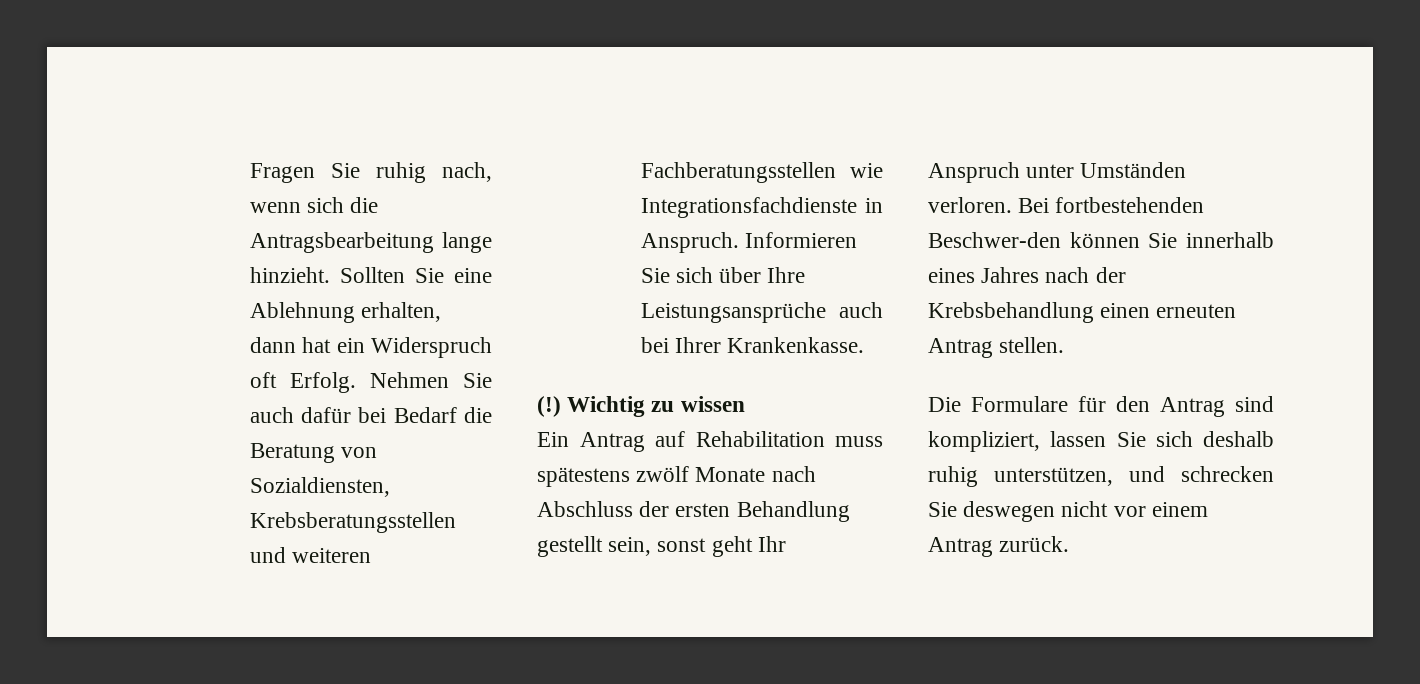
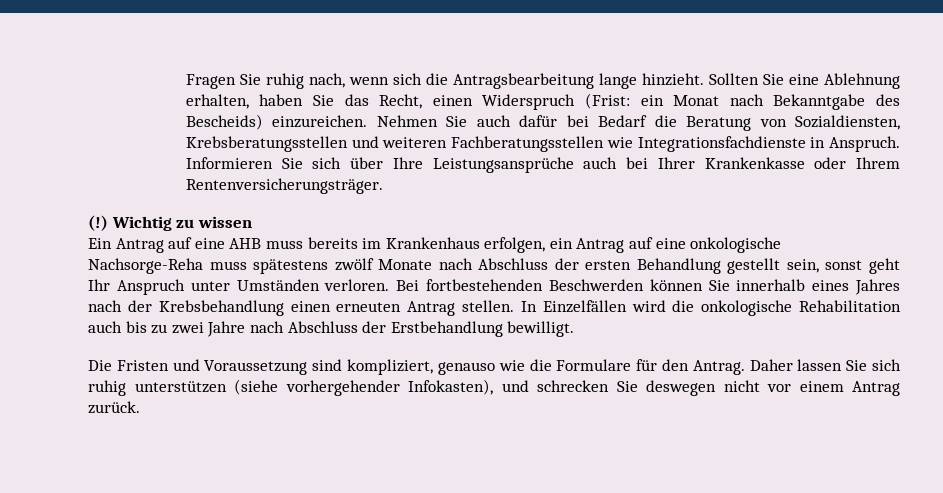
- Sollten Sie eine Ablehnung erhalten, dann hat ein Widerspruch oft Erfolg.
+ Sollten Sie eine Ablehnung erhalten, haben Sie das Recht, einen Widerspruch (Frist: ein Monat nach Bekanntgabe des Bescheids) einzureichen.
- Informieren Sie sich über Ihre Leistungsansprüche auch bei Ihrer Krankenkasse.
+ Informieren Sie sich über Ihre Leistungsansprüche auch bei Ihrer Krankenkasse oder Ihrem Rentenversicherungsträger.
- Ein Antrag auf Rehabilitation muss spätestens zwölf Monate nach Abschluss der ersten Behandlung gestellt sein, sonst geht Ihr Anspruch unter Umständen verloren.
+ Ein Antrag auf eine AHB muss bereits im Krankenhaus erfolgen, ein Antrag auf eine onkologische Nachsorge-Reha muss spätestens zwölf Monate nach Abschluss der ersten Behandlung gestellt sein, sonst geht Ihr Anspruch unter Umständen verloren.
- Bei fortbestehenden Beschwer-den können Sie innerhalb eines Jahres nach der Krebsbehandlung einen erneuten Antrag stellen.
- Die Formulare für den Antrag sind kompliziert, lassen Sie sich deshalb ruhig unterstützen, und schrecken Sie deswegen nicht vor einem Antrag zurück.
+ Bei fortbestehenden Beschwerden können Sie innerhalb eines Jahres nach der Krebsbehandlung einen erneuten Antrag stellen. In Einzelfällen wird die onkologische Rehabilitation auch bis zu zwei Jahre nach Abschluss der Erstbehandlung bewilligt.
+ Die Fristen und Voraussetzung sind kompliziert, genauso wie die Formulare für den Antrag. Daher lassen Sie sich ruhig unterstützen (siehe vorhergehender Infokasten), und schrecken Sie deswegen nicht vor einem Antrag zurück.

